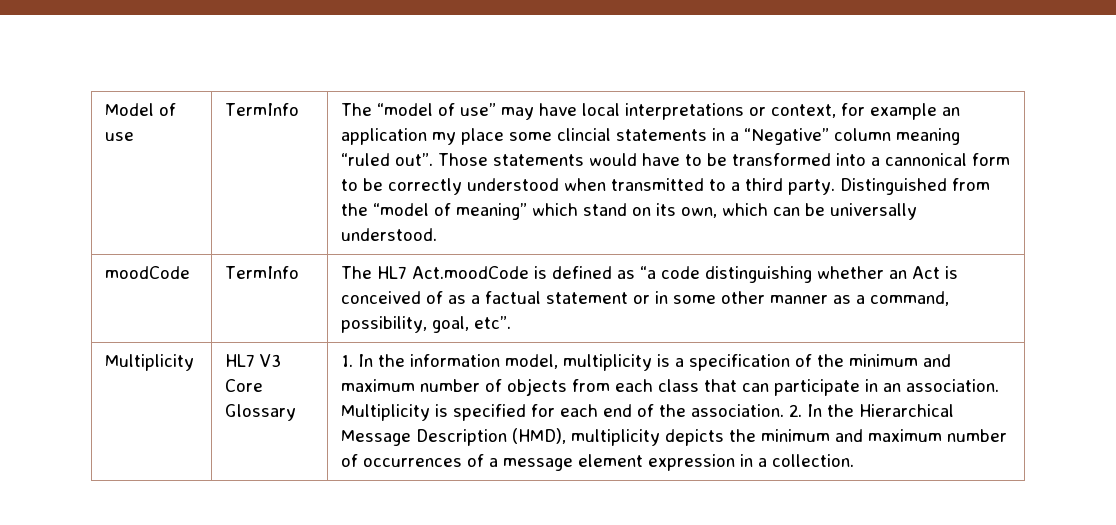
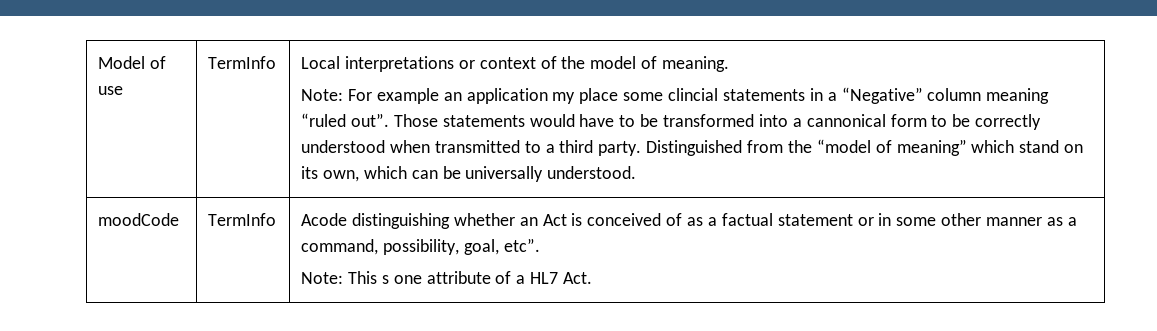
- The “model of use” may have local interpretations or context, for example an application my place some clincial statements in a “Negative” column meaning “ruled out”.
+ Local interpretations or context of the model of meaning.
+ Note: For example an application my place some clincial statements in a “Negative” column meaning “ruled out”.
- moodCode | TermInfo | The HL7 Act.moodCode is defined as “a code distinguishing whether an Act is conceived of as a factual statement or in some other manner as a command, possibility, goal, etc”.
- Multiplicity | HL7 V3 Core Glossary | 1. In the information model, multiplicity is a specification of the minimum and maximum number of objects from each class that can participate in an association. Multiplicity is specified for each end of the association. 2. In the Hierarchical Message Description (HMD), multiplicity depicts the minimum and maximum number of occurrences of a message element expression in a collection.
+ moodCode | TermInfo | Acode distinguishing whether an Act is conceived of as a factual statement or in some other manner as a command, possibility, goal, etc”.
+ Note: This s one attribute of a HL7 Act.

